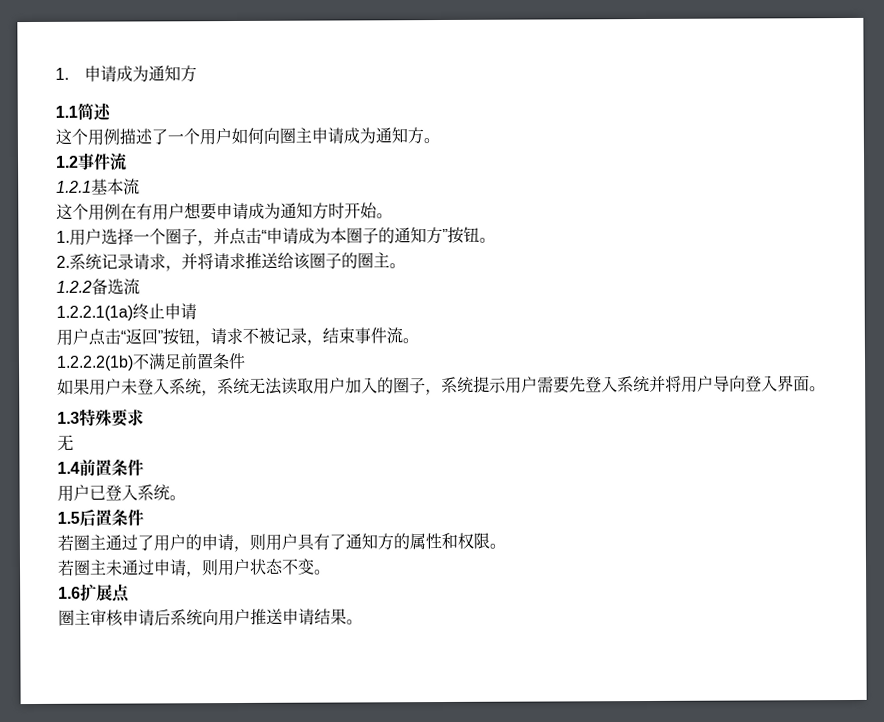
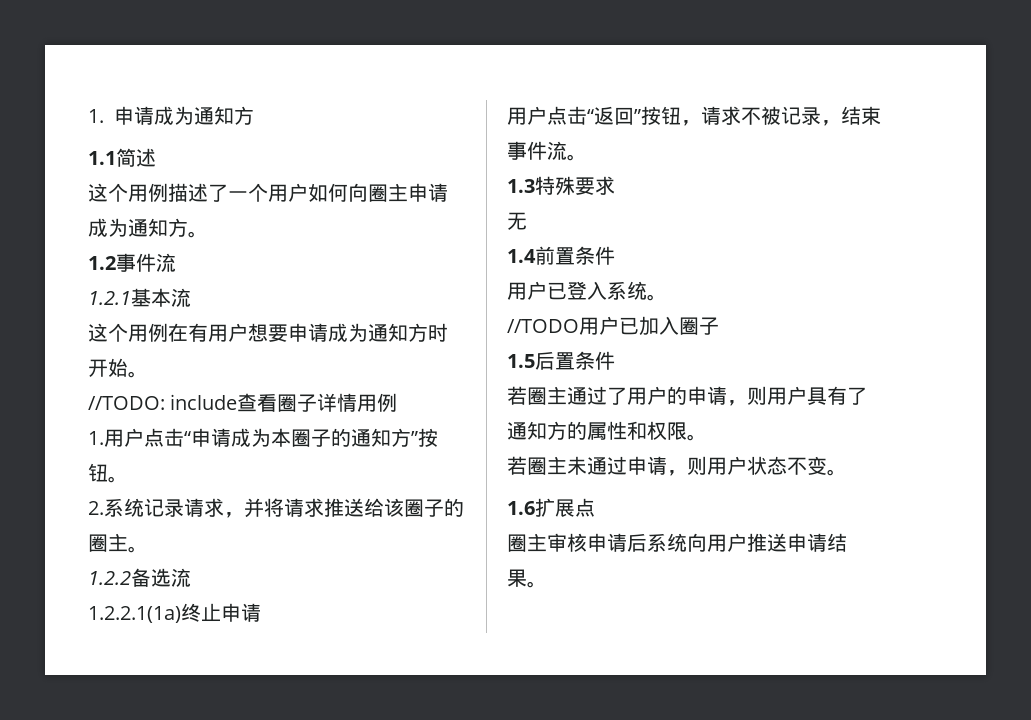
- 1.用户选择一个圈子，并点击“申请成为本圈子的通知方”按钮。
+ //TODO: include查看圈子详情用例
+ 1.用户点击“申请成为本圈子的通知方”按钮。
- 1.2.2.2(1b)不满足前置条件
- 如果用户未登入系统，系统无法读取用户加入的圈子，系统提示用户需要先登入系统并将用户导向登入界面。
+ //TODO用户已加入圈子

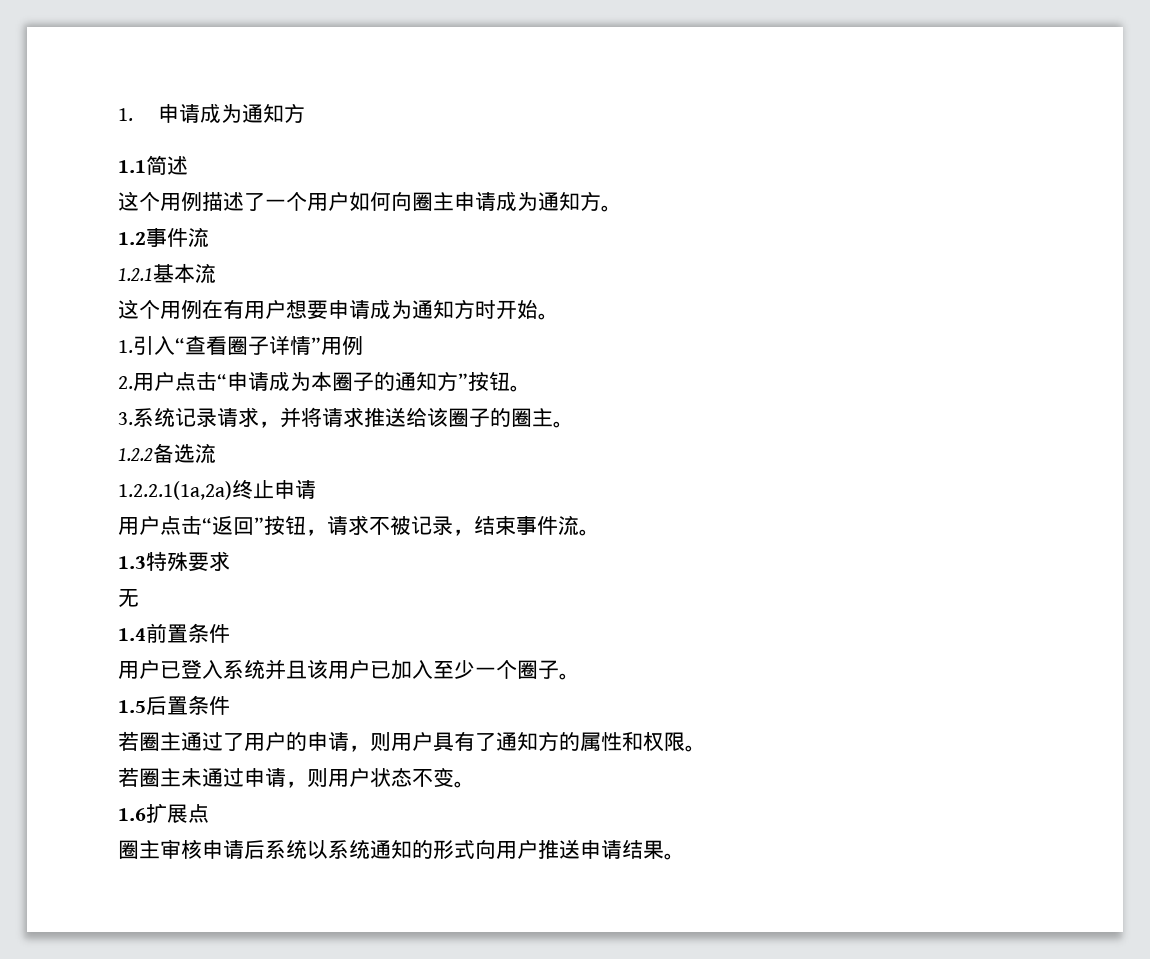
- //TODO: include查看圈子详情用例
+ 1.引入“查看圈子详情”用例
- 1.用户点击“申请成为本圈子的通知方”按钮。
+ 2.用户点击“申请成为本圈子的通知方”按钮。
- 2.系统记录请求，并将请求推送给该圈子的圈主。
+ 3.系统记录请求，并将请求推送给该圈子的圈主。
- 1.2.2.1(1a)终止申请
+ 1.2.2.1(1a,2a)终止申请
- 用户已登入系统。
- //TODO用户已加入圈子
+ 用户已登入系统并且该用户已加入至少一个圈子。
- 圈主审核申请后系统向用户推送申请结果。
+ 圈主审核申请后系统以系统通知的形式向用户推送申请结果。

